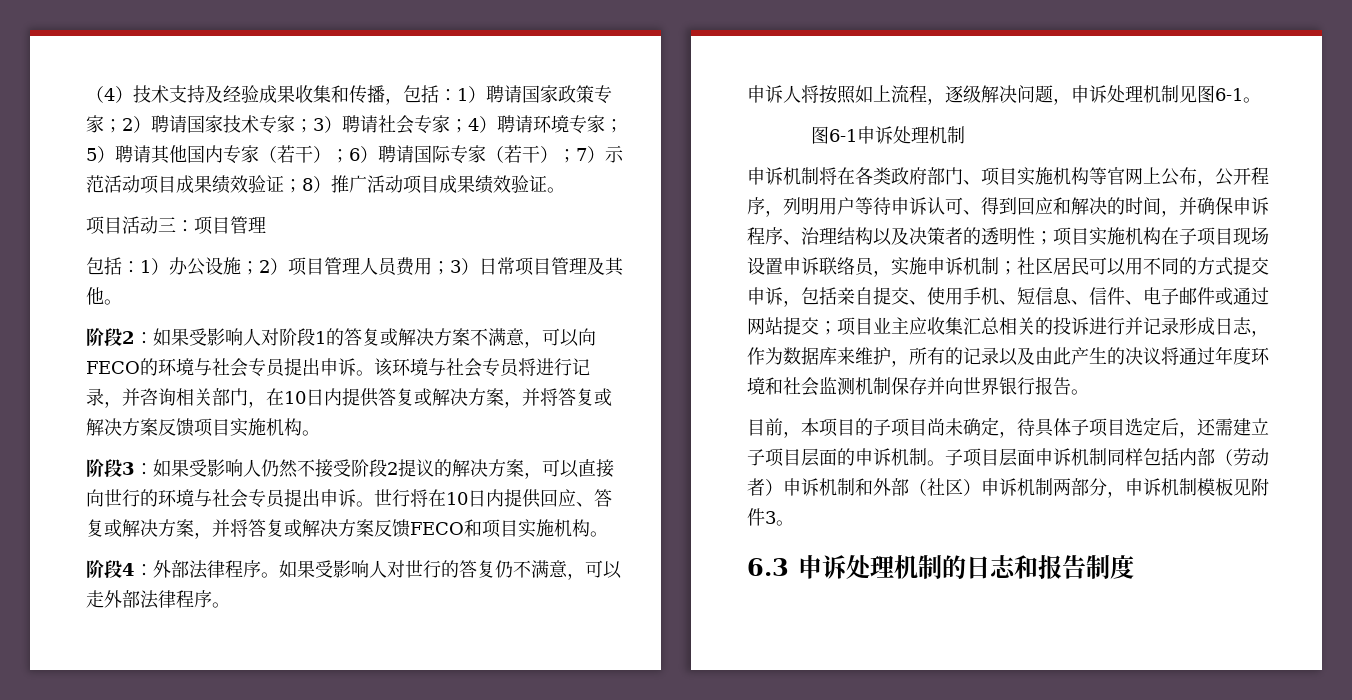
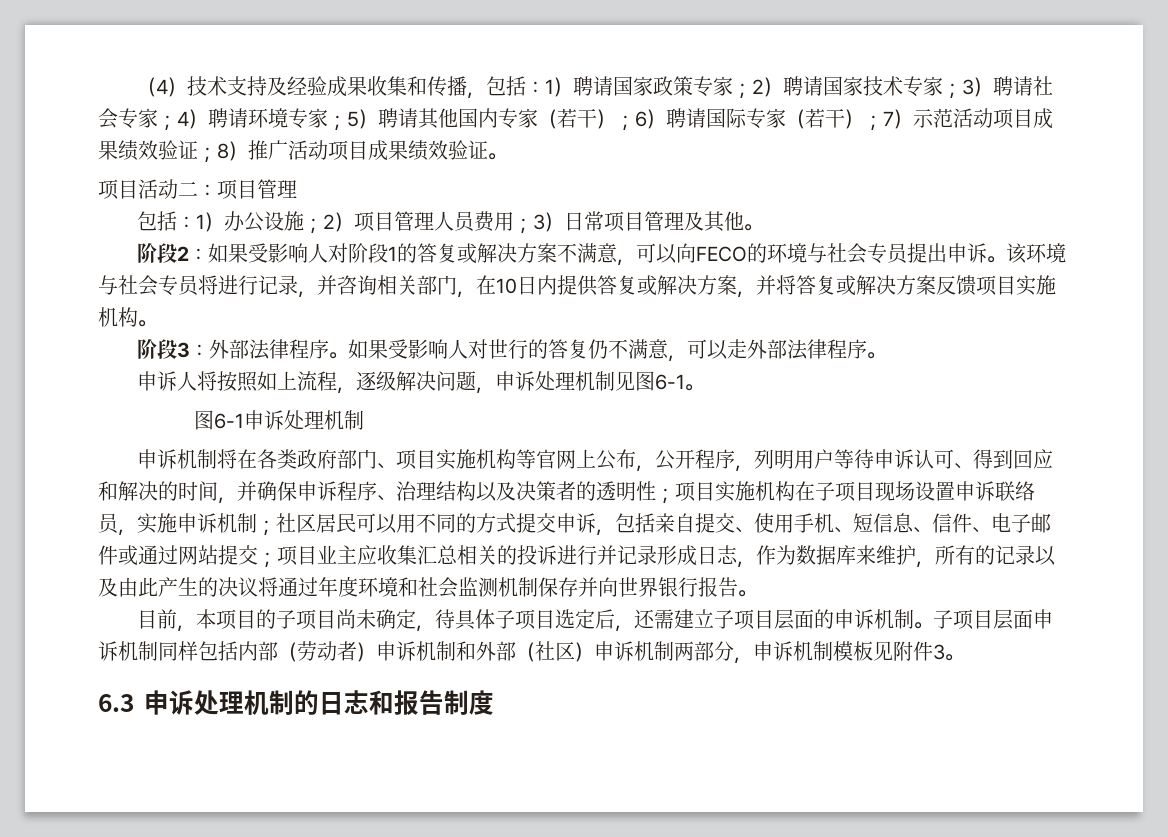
- 项目活动三：项目管理
+ 项目活动二：项目管理
- 阶段3：如果受影响人仍然不接受阶段2提议的解决方案，可以直接向世行的环境与社会专员提出申诉。世行将在10日内提供回应、答复或解决方案，并将答复或解决方案反馈FECO和项目实施机构。
- 阶段4：外部法律程序。
+ 阶段3：外部法律程序。

